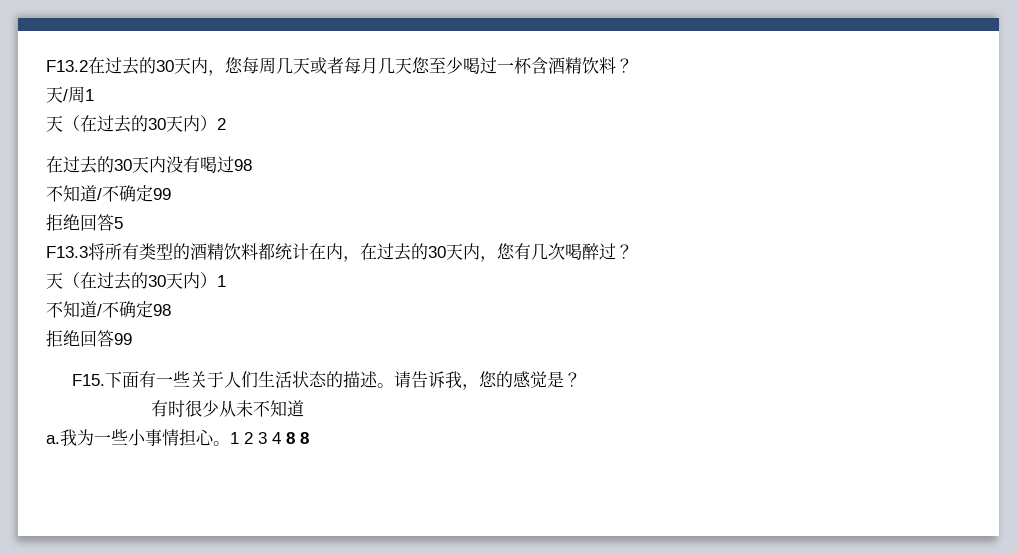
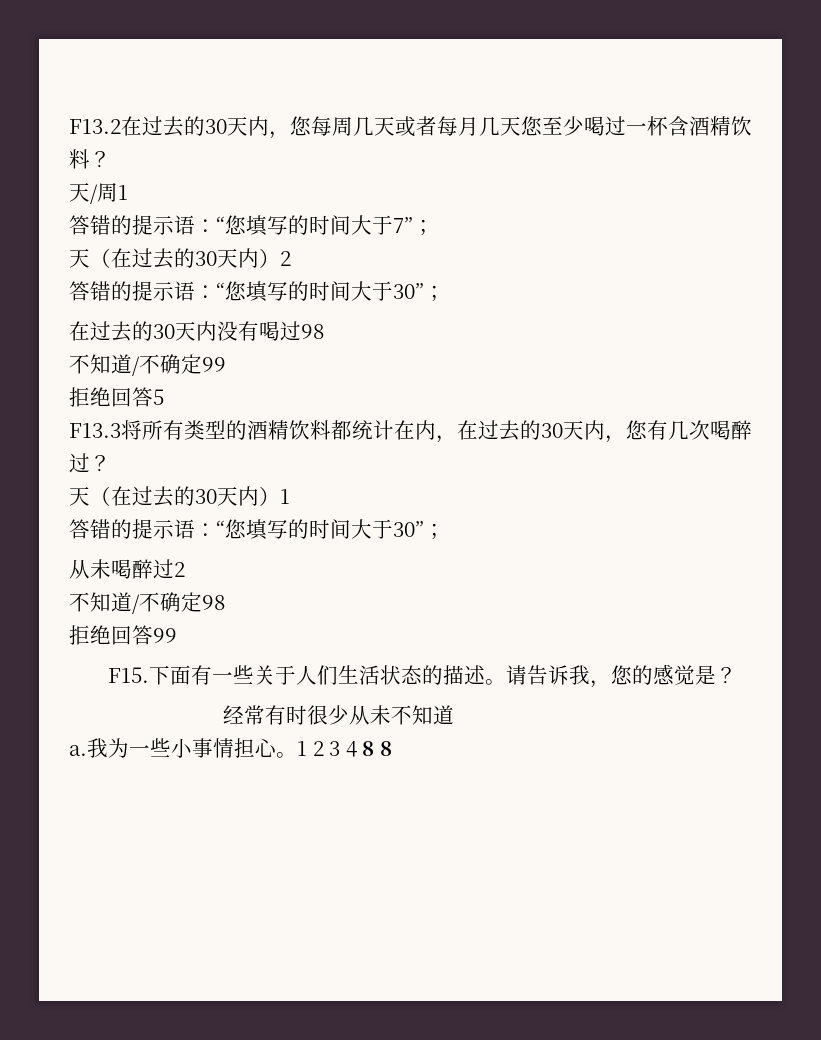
+ 答错的提示语：“您填写的时间大于7”；
  天（在过去的30天内）2
+ 答错的提示语：“您填写的时间大于30”；
  天（在过去的30天内）1
+ 答错的提示语：“您填写的时间大于30”；
+ 从未喝醉过2
- 有时很少从未不知道
+ 经常有时很少从未不知道

